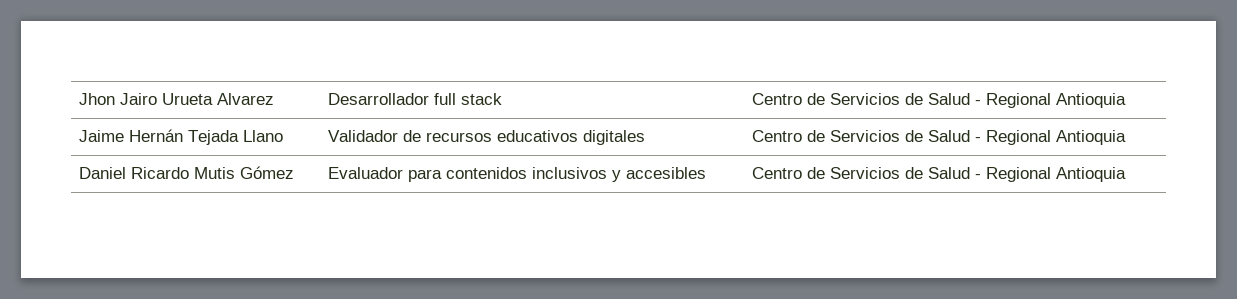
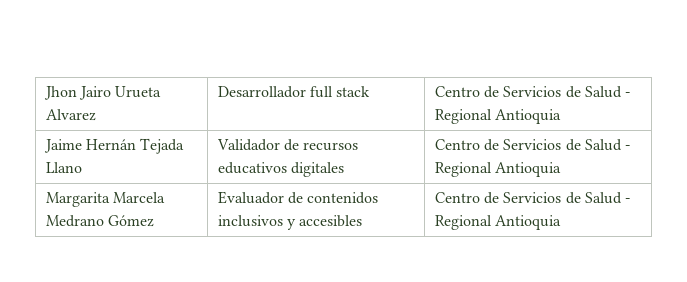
- Daniel Ricardo Mutis Gómez | Evaluador para contenidos inclusivos y accesibles | Centro de Servicios de Salud - Regional Antioquia
+ Margarita Marcela Medrano Gómez | Evaluador de contenidos inclusivos y accesibles | Centro de Servicios de Salud - Regional Antioquia

